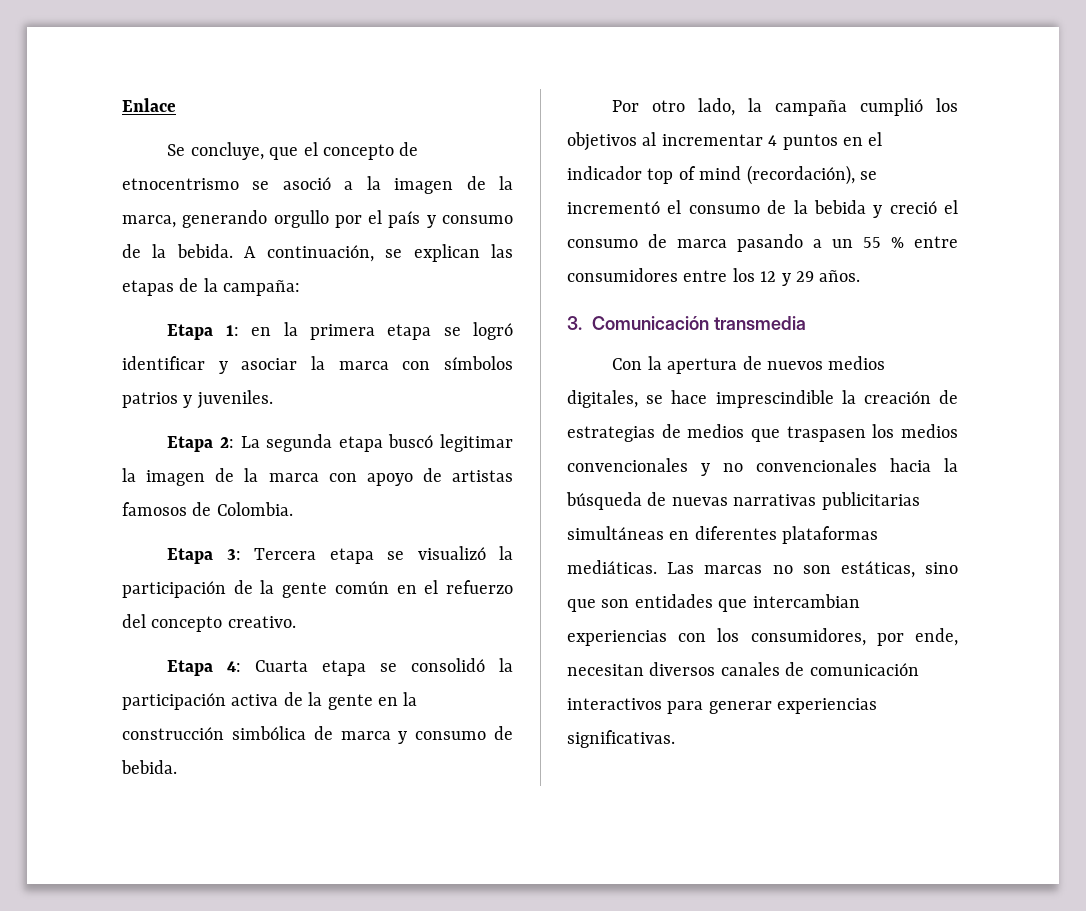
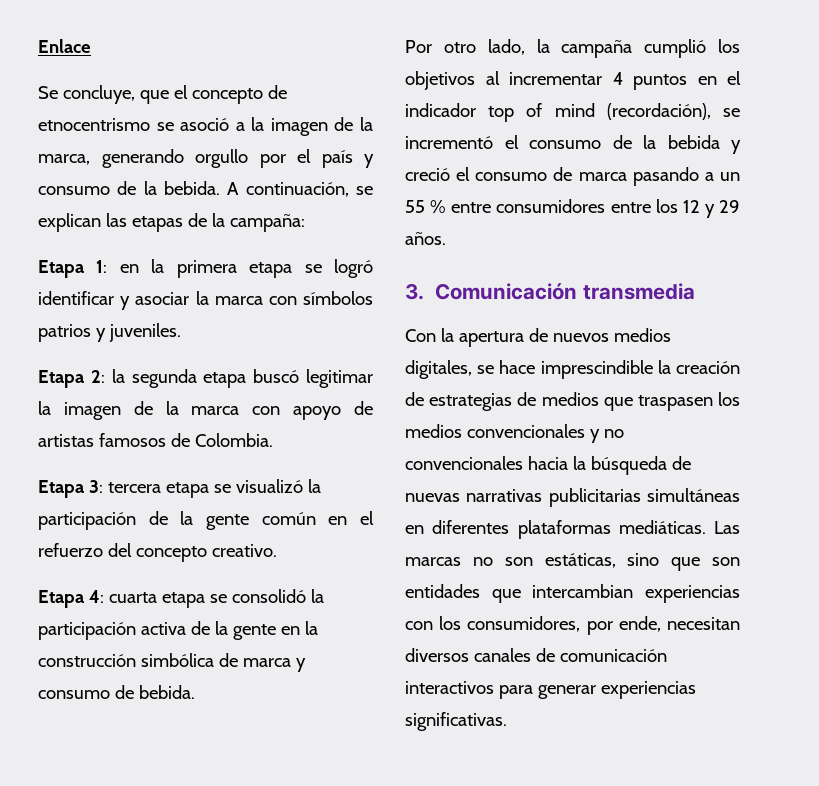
- Etapa 2: La segunda etapa buscó legitimar la imagen de la marca con apoyo de artistas famosos de Colombia.
+ Etapa 2: la segunda etapa buscó legitimar la imagen de la marca con apoyo de artistas famosos de Colombia.
- Etapa 3: Tercera etapa se visualizó la participación de la gente común en el refuerzo del concepto creativo.
+ Etapa 3: tercera etapa se visualizó la participación de la gente común en el refuerzo del concepto creativo.
- Etapa 4: Cuarta etapa se consolidó la participación activa de la gente en la construcción simbólica de marca y consumo de bebida.
+ Etapa 4: cuarta etapa se consolidó la participación activa de la gente en la construcción simbólica de marca y consumo de bebida.

